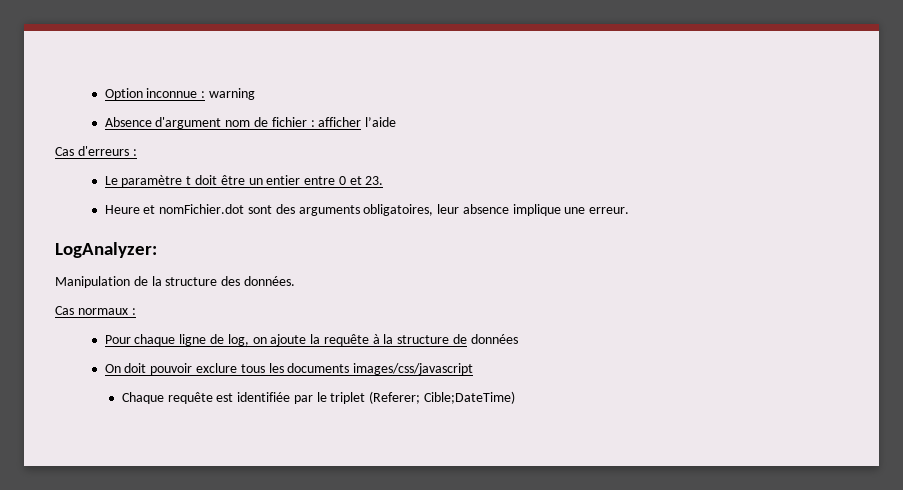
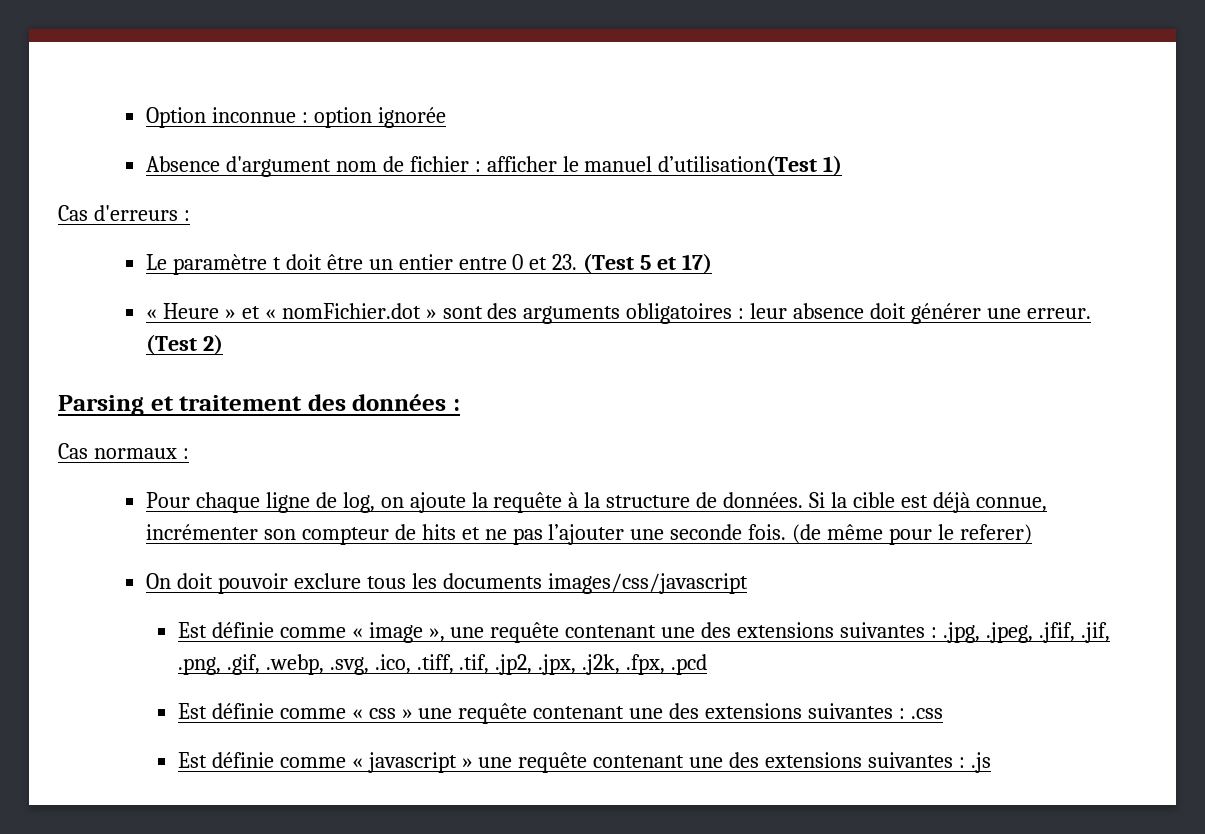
- Option inconnue : warning
+ Option inconnue : option ignorée
- Absence d'argument nom de fichier : afficher l’aide
+ Absence d'argument nom de fichier : afficher le manuel d’utilisation(Test 1)
- Le paramètre t doit être un entier entre 0 et 23.
- Heure et nomFichier.dot sont des arguments obligatoires, leur absence implique une erreur.
- LogAnalyzer:
- Manipulation de la structure des données.
+ Le paramètre t doit être un entier entre 0 et 23. (Test 5 et 17)
+ « Heure » et « nomFichier.dot » sont des arguments obligatoires : leur absence doit générer une erreur. (Test 2)
+ Parsing et traitement des données :
- Pour chaque ligne de log, on ajoute la requête à la structure de données
+ Pour chaque ligne de log, on ajoute la requête à la structure de données. Si la cible est déjà connue, incrémenter son compteur de hits et ne pas l’ajouter une seconde fois. (de même pour le referer)
- Chaque requête est identifiée par le triplet (Referer; Cible;DateTime)
+ Est définie comme « image », une requête contenant une des extensions suivantes : .jpg, .jpeg, .jfif, .jif, .png, .gif, .webp, .svg, .ico, .tiff, .tif, .jp2, .jpx, .j2k, .fpx, .pcd
+ Est définie comme « css » une requête contenant une des extensions suivantes : .css
+ Est définie comme « javascript » une requête contenant une des extensions suivantes : .js

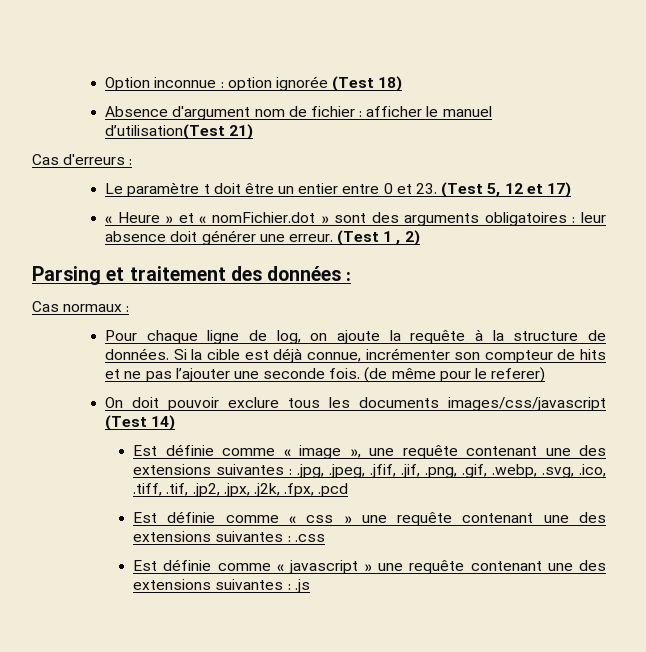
- Option inconnue : option ignorée
+ Option inconnue : option ignorée (Test 18)
- Absence d'argument nom de fichier : afficher le manuel d’utilisation(Test 1)
+ Absence d'argument nom de fichier : afficher le manuel d’utilisation(Test 21)
- Le paramètre t doit être un entier entre 0 et 23. (Test 5 et 17)
+ Le paramètre t doit être un entier entre 0 et 23. (Test 5, 12 et 17)
- (Test 2)
+ (Test 1 , 2)
- On doit pouvoir exclure tous les documents images/css/javascript
+ On doit pouvoir exclure tous les documents images/css/javascript (Test 14)

